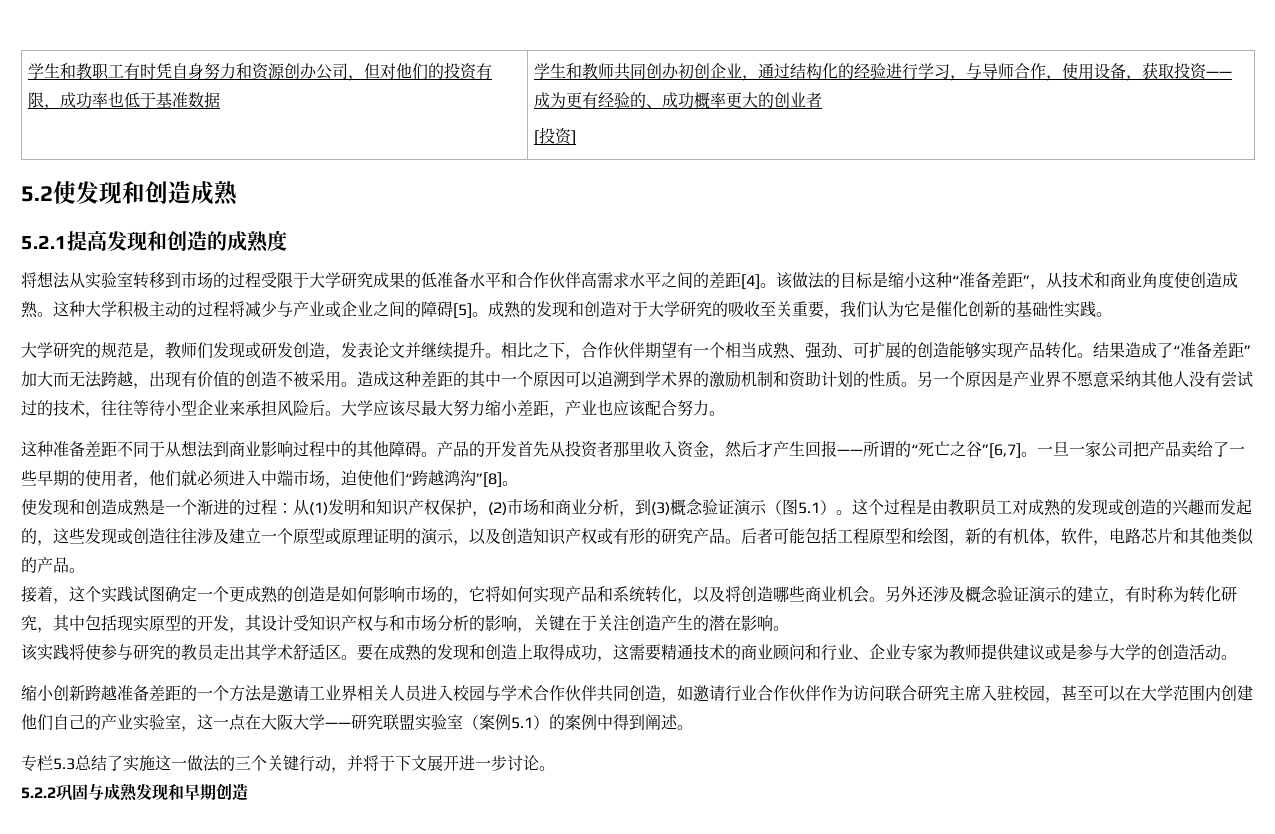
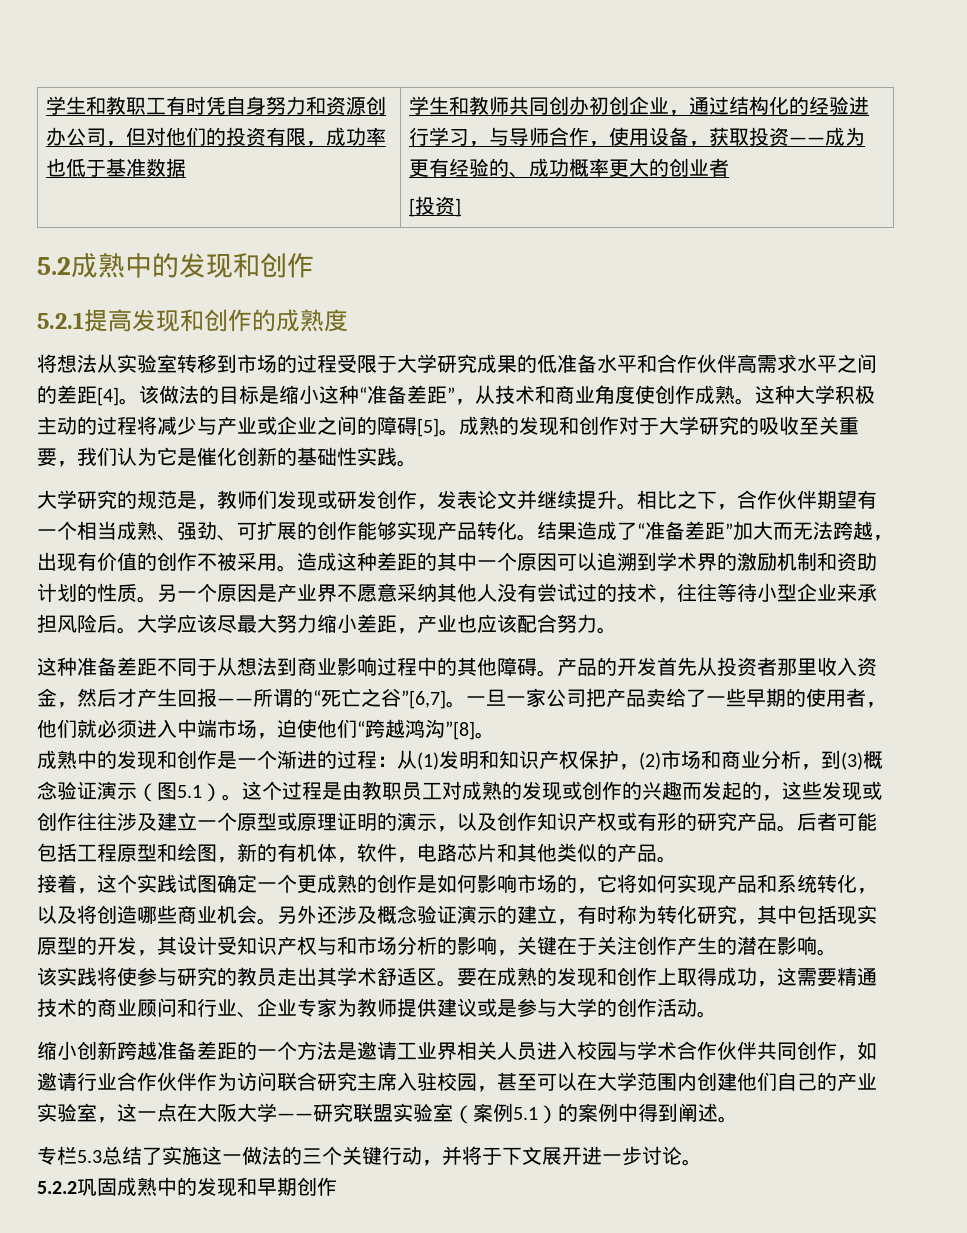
- 5.2使发现和创造成熟
+ 5.2成熟中的发现和创作
- 5.2.1提高发现和创造的成熟度
+ 5.2.1提高发现和创作的成熟度
- 该做法的目标是缩小这种“准备差距”，从技术和商业角度使创造成熟。
+ 该做法的目标是缩小这种“准备差距”，从技术和商业角度使创作成熟。
- 成熟的发现和创造对于大学研究的吸收至关重要，我们认为它是催化创新的基础性实践。
+ 成熟的发现和创作对于大学研究的吸收至关重要，我们认为它是催化创新的基础性实践。
- 大学研究的规范是，教师们发现或研发创造，发表论文并继续提升。
+ 大学研究的规范是，教师们发现或研发创作，发表论文并继续提升。
- 相比之下，合作伙伴期望有一个相当成熟、强劲、可扩展的创造能够实现产品转化。
+ 相比之下，合作伙伴期望有一个相当成熟、强劲、可扩展的创作能够实现产品转化。
- 结果造成了“准备差距”加大而无法跨越，出现有价值的创造不被采用。
+ 结果造成了“准备差距”加大而无法跨越，出现有价值的创作不被采用。
- 使发现和创造成熟是一个渐进的过程：从(1)发明和知识产权保护，(2)市场和商业分析，到(3)概念验证演示（图5.1）。
+ 成熟中的发现和创作是一个渐进的过程：从(1)发明和知识产权保护，(2)市场和商业分析，到(3)概念验证演示（图5.1）。
- 这个过程是由教职员工对成熟的发现或创造的兴趣而发起的，这些发现或创造往往涉及建立一个原型或原理证明的演示，以及创造知识产权或有形的研究产品。
+ 这个过程是由教职员工对成熟的发现或创作的兴趣而发起的，这些发现或创作往往涉及建立一个原型或原理证明的演示，以及创作知识产权或有形的研究产品。
- 接着，这个实践试图确定一个更成熟的创造是如何影响市场的，它将如何实现产品和系统转化，以及将创造哪些商业机会。
+ 接着，这个实践试图确定一个更成熟的创作是如何影响市场的，它将如何实现产品和系统转化，以及将创造哪些商业机会。
- 另外还涉及概念验证演示的建立，有时称为转化研究，其中包括现实原型的开发，其设计受知识产权与和市场分析的影响，关键在于关注创造产生的潜在影响。
+ 另外还涉及概念验证演示的建立，有时称为转化研究，其中包括现实原型的开发，其设计受知识产权与和市场分析的影响，关键在于关注创作产生的潜在影响。
- 要在成熟的发现和创造上取得成功，这需要精通技术的商业顾问和行业、企业专家为教师提供建议或是参与大学的创造活动。
+ 要在成熟的发现和创作上取得成功，这需要精通技术的商业顾问和行业、企业专家为教师提供建议或是参与大学的创作活动。
- 缩小创新跨越准备差距的一个方法是邀请工业界相关人员进入校园与学术合作伙伴共同创造，如邀请行业合作伙伴作为访问联合研究主席入驻校园，甚至可以在大学范围内创建他们自己的产业实验室，这一点在大阪大学——研究联盟实验室（案例5.1）的案例中得到阐述。
+ 缩小创新跨越准备差距的一个方法是邀请工业界相关人员进入校园与学术合作伙伴共同创作，如邀请行业合作伙伴作为访问联合研究主席入驻校园，甚至可以在大学范围内创建他们自己的产业实验室，这一点在大阪大学——研究联盟实验室（案例5.1）的案例中得到阐述。
- 5.2.2巩固与成熟发现和早期创造
+ 5.2.2巩固成熟中的发现和早期创作

